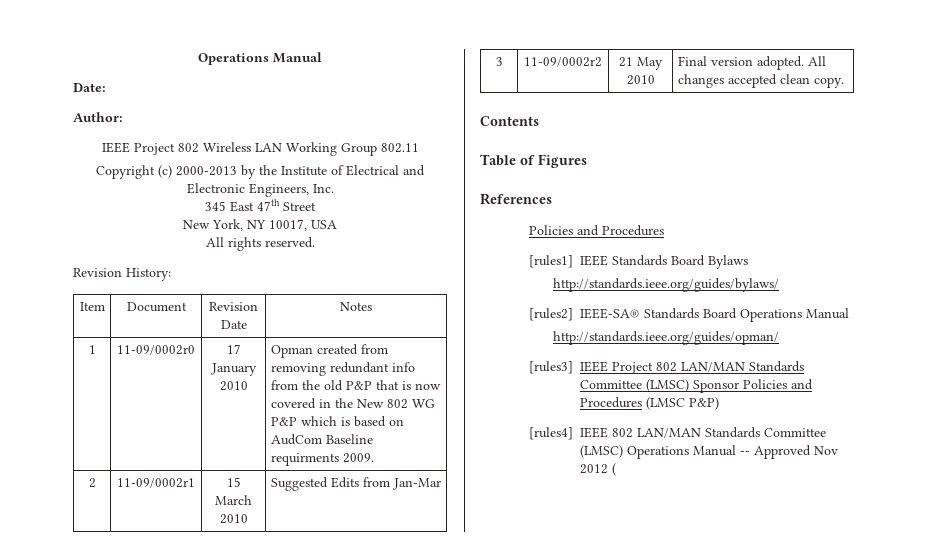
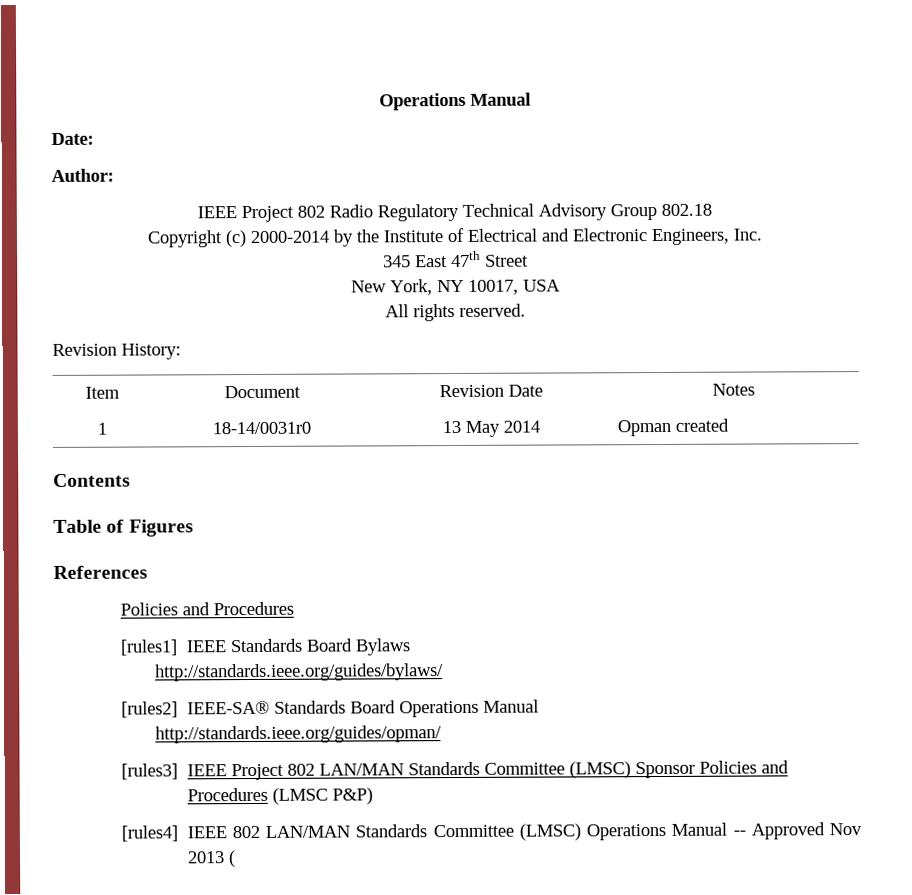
- IEEE Project 802 Wireless LAN Working Group 802.11
+ IEEE Project 802 Radio Regulatory Technical Advisory Group 802.18
- Copyright (c) 2000-2013 by the Institute of Electrical and Electronic Engineers, Inc.
+ Copyright (c) 2000-2014 by the Institute of Electrical and Electronic Engineers, Inc.
- 1 | 11-09/0002r0 | 17 January 2010 | Opman created from removing redundant info from the old P&P that is now covered in the New 802 WG P&P which is based on AudCom Baseline requirments 2009.
- 2 | 11-09/0002r1 | 15 March 2010 | Suggested Edits from Jan-Mar
- 3 | 11-09/0002r2 | 21 May 2010 | Final version adopted. All changes accepted clean copy.
+ 1 | 18-14/0031r0 | 13 May 2014 | Opman created
- [rules4] IEEE 802 LAN/MAN Standards Committee (LMSC) Operations Manual -- Approved Nov 2012 (
+ [rules4] IEEE 802 LAN/MAN Standards Committee (LMSC) Operations Manual -- Approved Nov 2013 (

